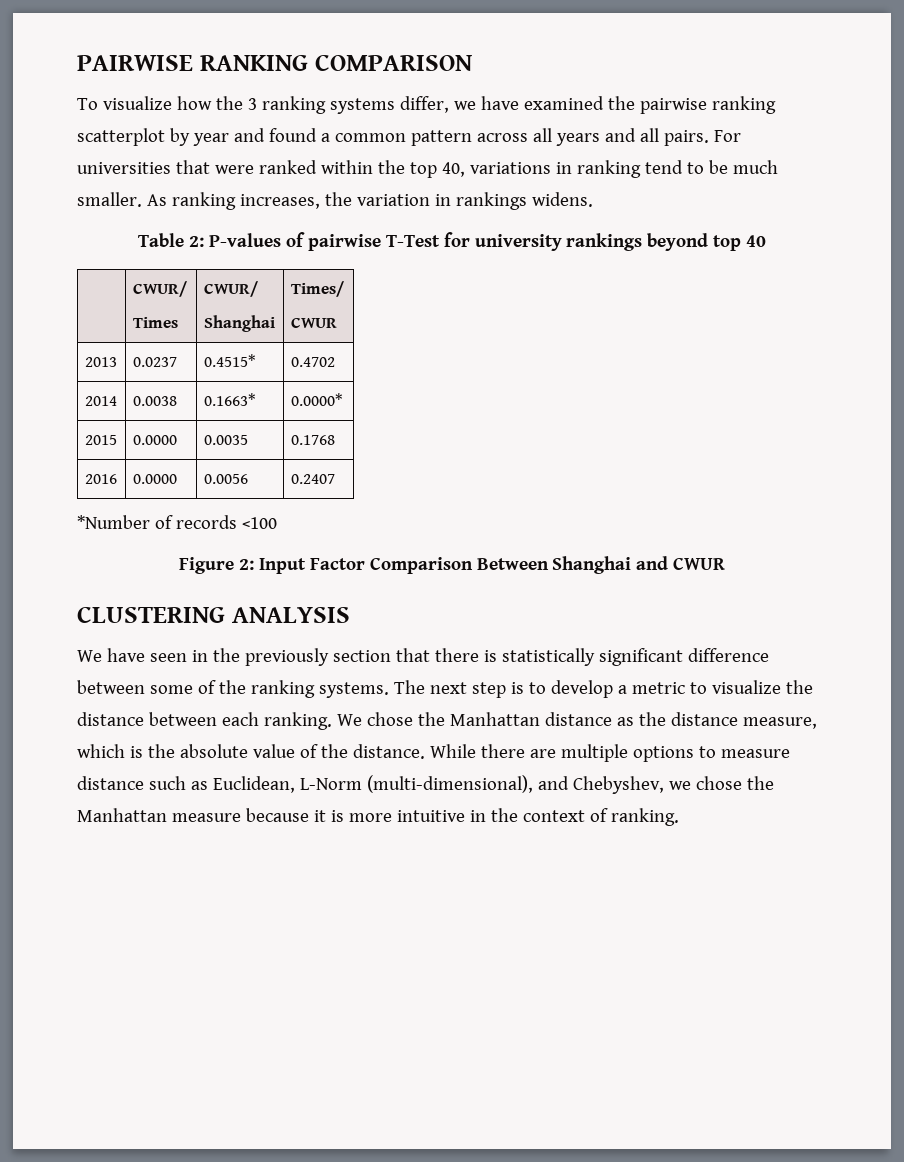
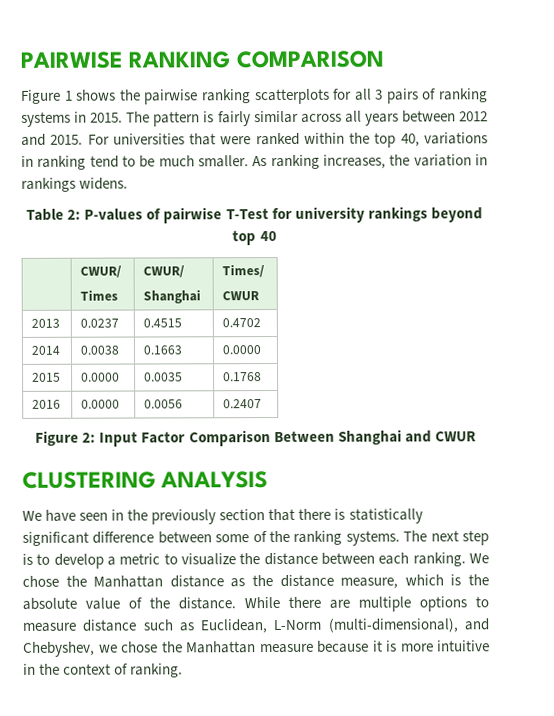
- To visualize how the 3 ranking systems differ, we have examined the pairwise ranking scatterplot by year and found a common pattern across all years and all pairs.
+ Figure 1 shows the pairwise ranking scatterplots for all 3 pairs of ranking systems in 2015. The pattern is fairly similar across all years between 2012 and 2015.
- 2013 | 0.0237 | 0.4515* | 0.4702
+ 2013 | 0.0237 | 0.4515 | 0.4702
- 2014 | 0.0038 | 0.1663* | 0.0000*
+ 2014 | 0.0038 | 0.1663 | 0.0000
- *Number of records <100

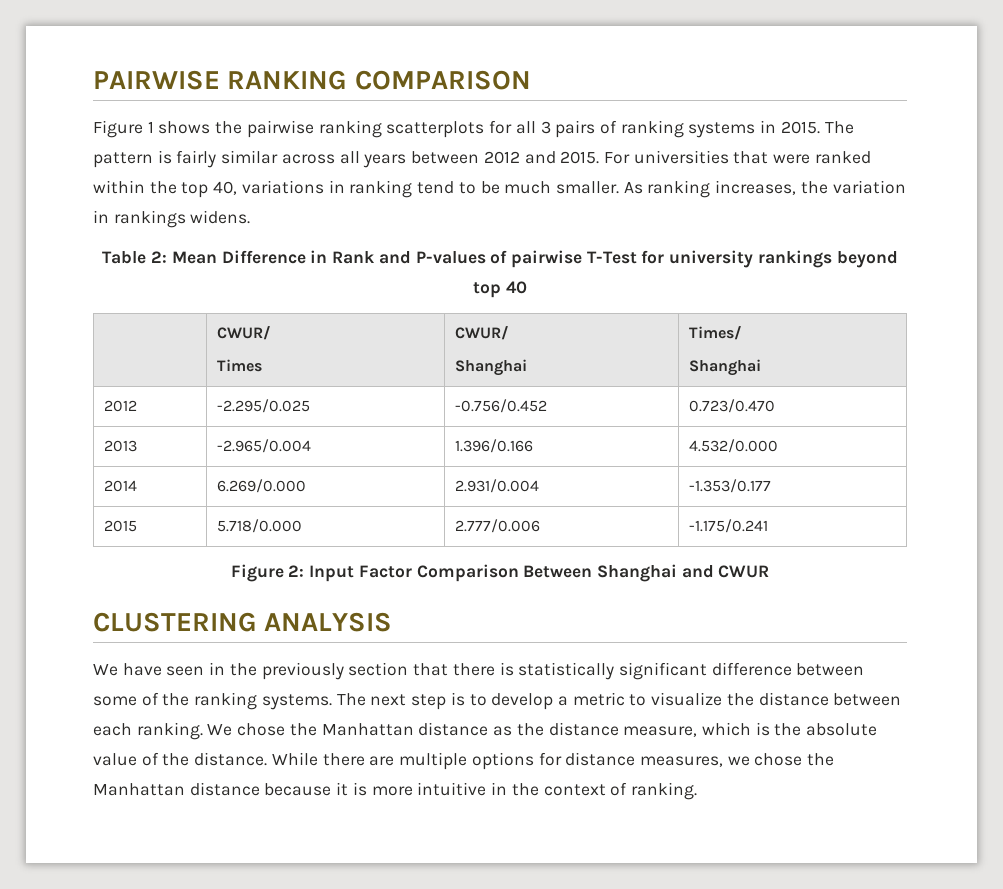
- Table 2: P-values of pairwise T-Test for university rankings beyond top 40
+ Table 2: Mean Difference in Rank and P-values of pairwise T-Test for university rankings beyond top 40
  | CWUR/
  Times | CWUR/
  Shanghai | Times/
- CWUR
- 2013 | 0.0237 | 0.4515 | 0.4702
- 2014 | 0.0038 | 0.1663 | 0.0000
- 2015 | 0.0000 | 0.0035 | 0.1768
- 2016 | 0.0000 | 0.0056 | 0.2407
+ Shanghai
+ 2012 | -2.295/0.025 | -0.756/0.452 | 0.723/0.470
+ 2013 | -2.965/0.004 | 1.396/0.166 | 4.532/0.000
+ 2014 | 6.269/0.000 | 2.931/0.004 | -1.353/0.177
+ 2015 | 5.718/0.000 | 2.777/0.006 | -1.175/0.241
- While there are multiple options to measure distance such as Euclidean, L-Norm (multi-dimensional), and Chebyshev, we chose the Manhattan measure because it is more intuitive in the context of ranking.
+ While there are multiple options for distance measures, we chose the Manhattan distance because it is more intuitive in the context of ranking.

